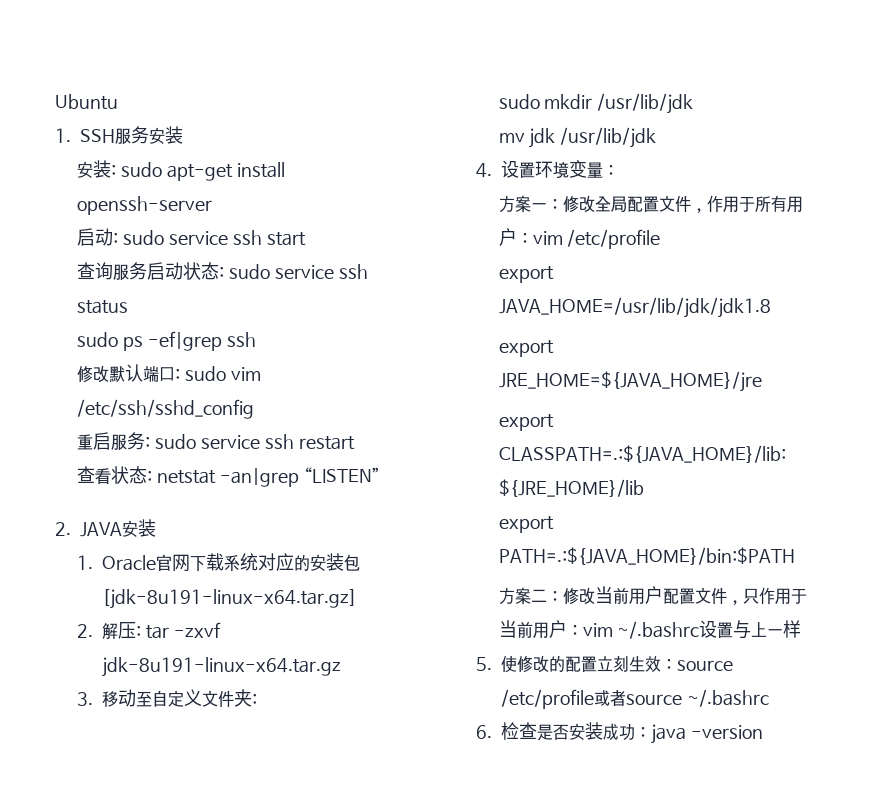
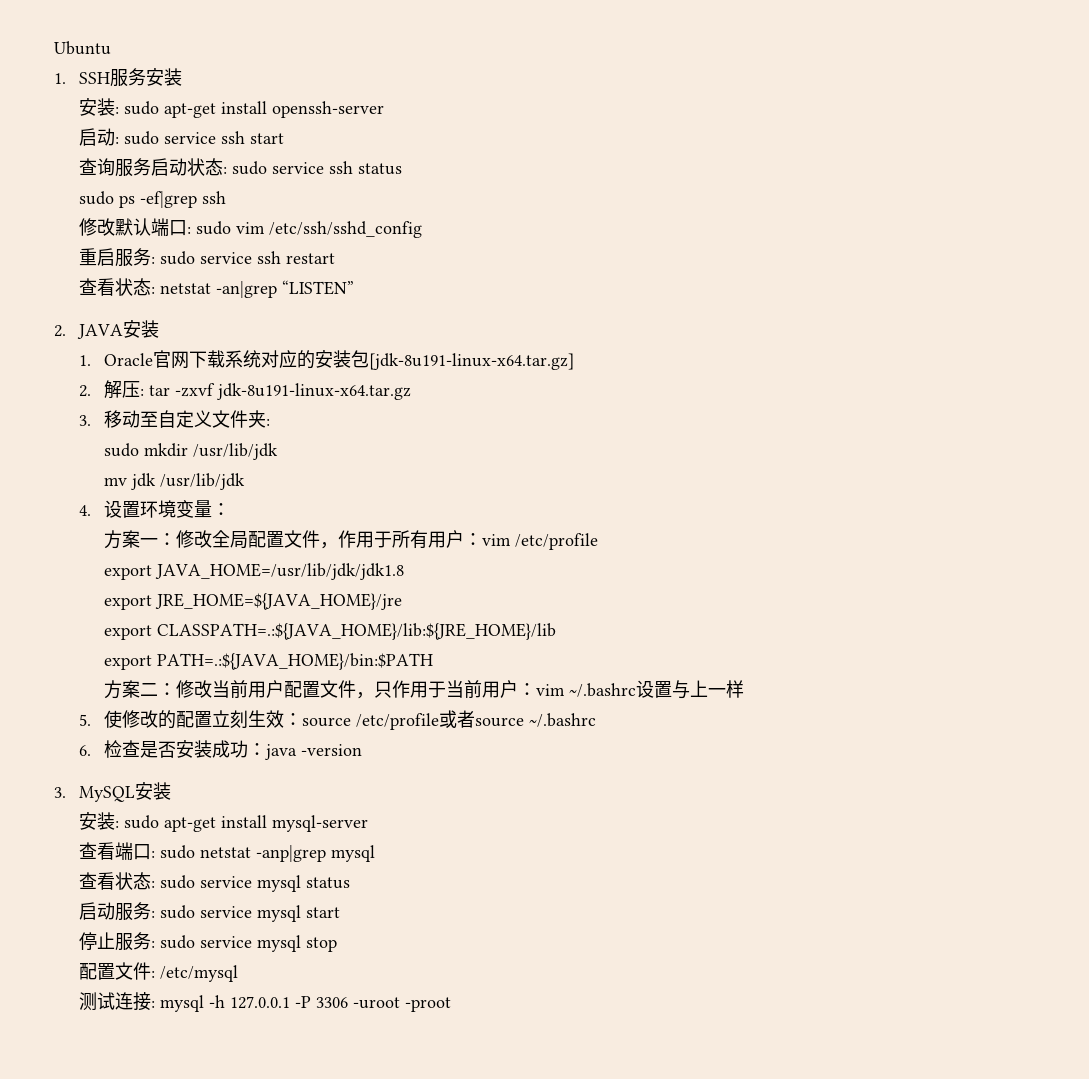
+ 3. MySQL安装
+ 安装: sudo apt-get install mysql-server
+ 查看端口: sudo netstat -anp|grep mysql
+ 查看状态: sudo service mysql status
+ 启动服务: sudo service mysql start
+ 停止服务: sudo service mysql stop
+ 配置文件: /etc/mysql
+ 测试连接: mysql -h 127.0.0.1 -P 3306 -uroot -proot

